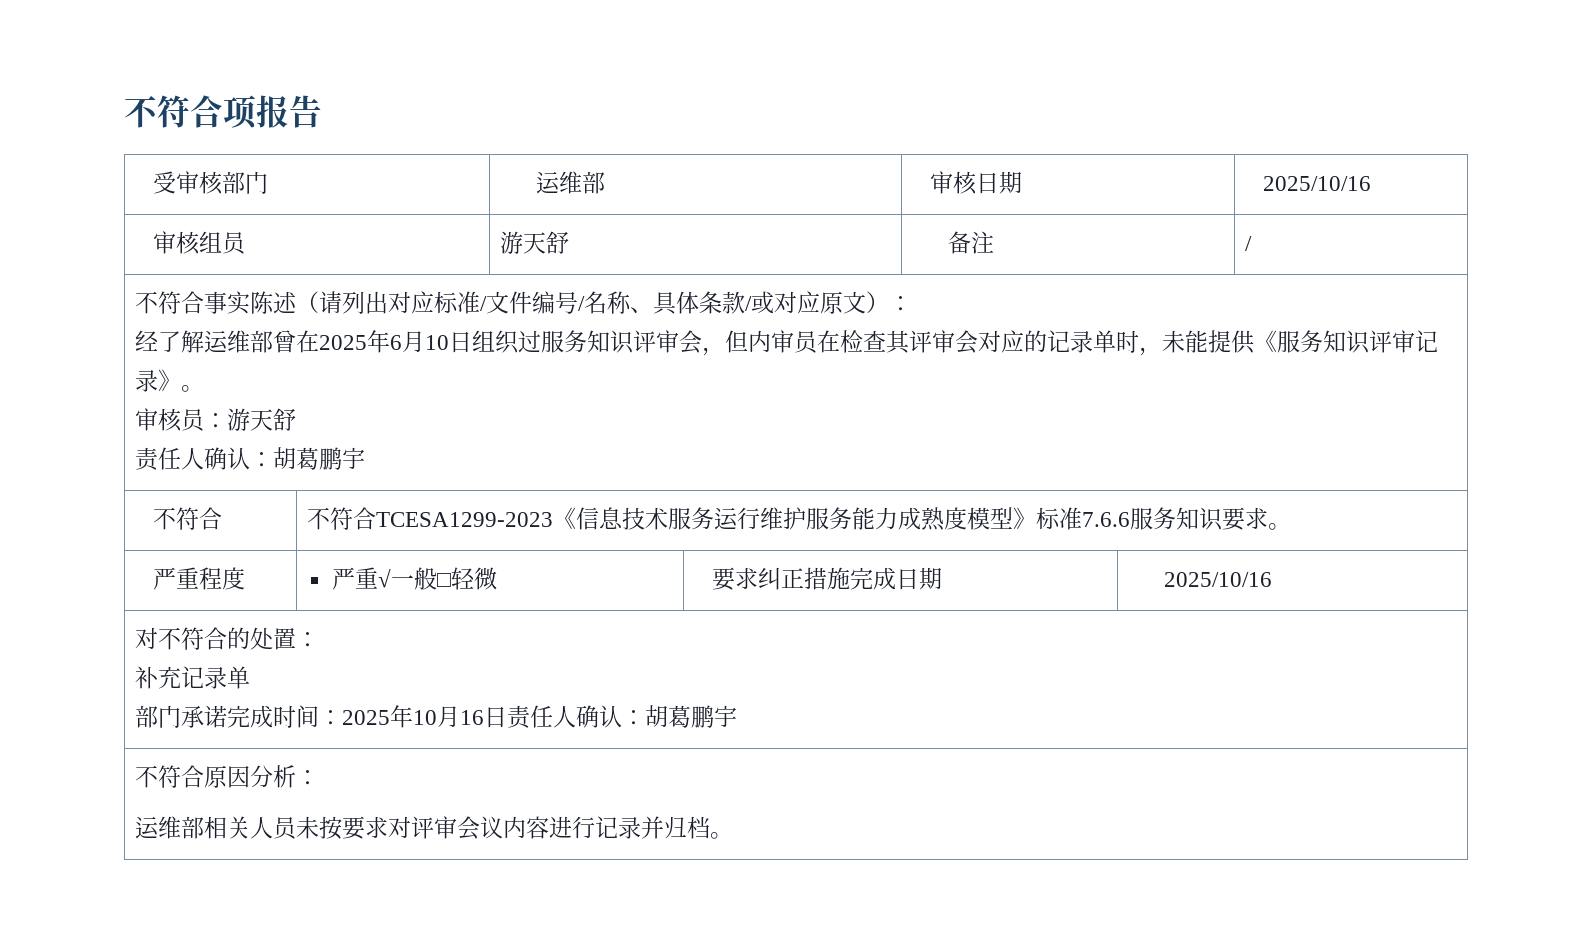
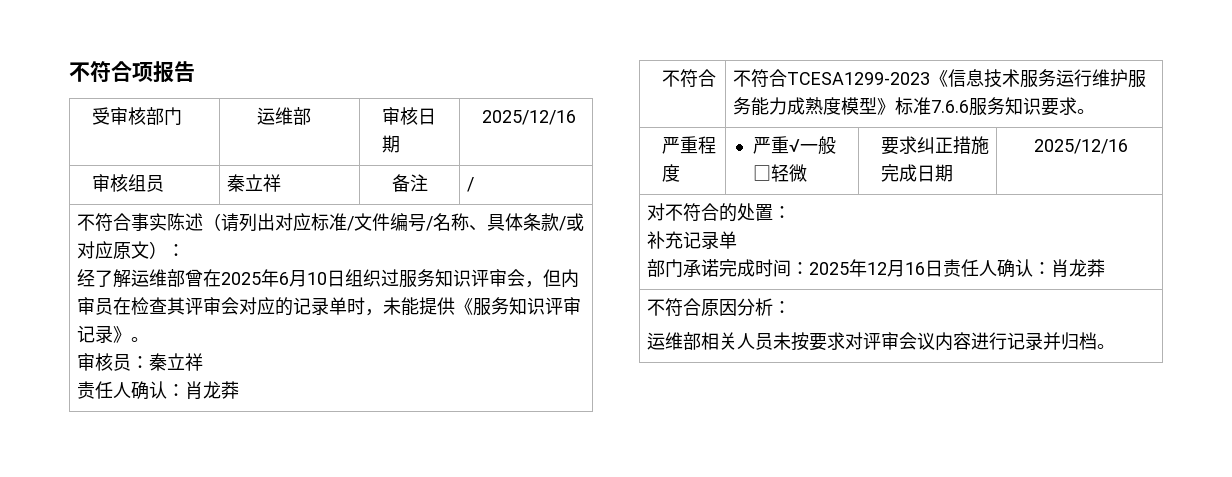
- 受审核部门 | 运维部 | 审核日期 | 2025/10/16
+ 受审核部门 | 运维部 | 审核日期 | 2025/12/16
- 审核组员 | 游天舒 | 备注 | /
+ 审核组员 | 秦立祥 | 备注 | /
- 审核员：游天舒
- 责任人确认：胡葛鹏宇
+ 审核员：秦立祥
+ 责任人确认：肖龙莽
- 严重程度 | 严重√一般□轻微 | 要求纠正措施完成日期 | 2025/10/16
+ 严重程度 | 严重√一般□轻微 | 要求纠正措施完成日期 | 2025/12/16
  对不符合的处置：
  补充记录单
- 部门承诺完成时间：2025年10月16日责任人确认：胡葛鹏宇
+ 部门承诺完成时间：2025年12月16日责任人确认：肖龙莽

